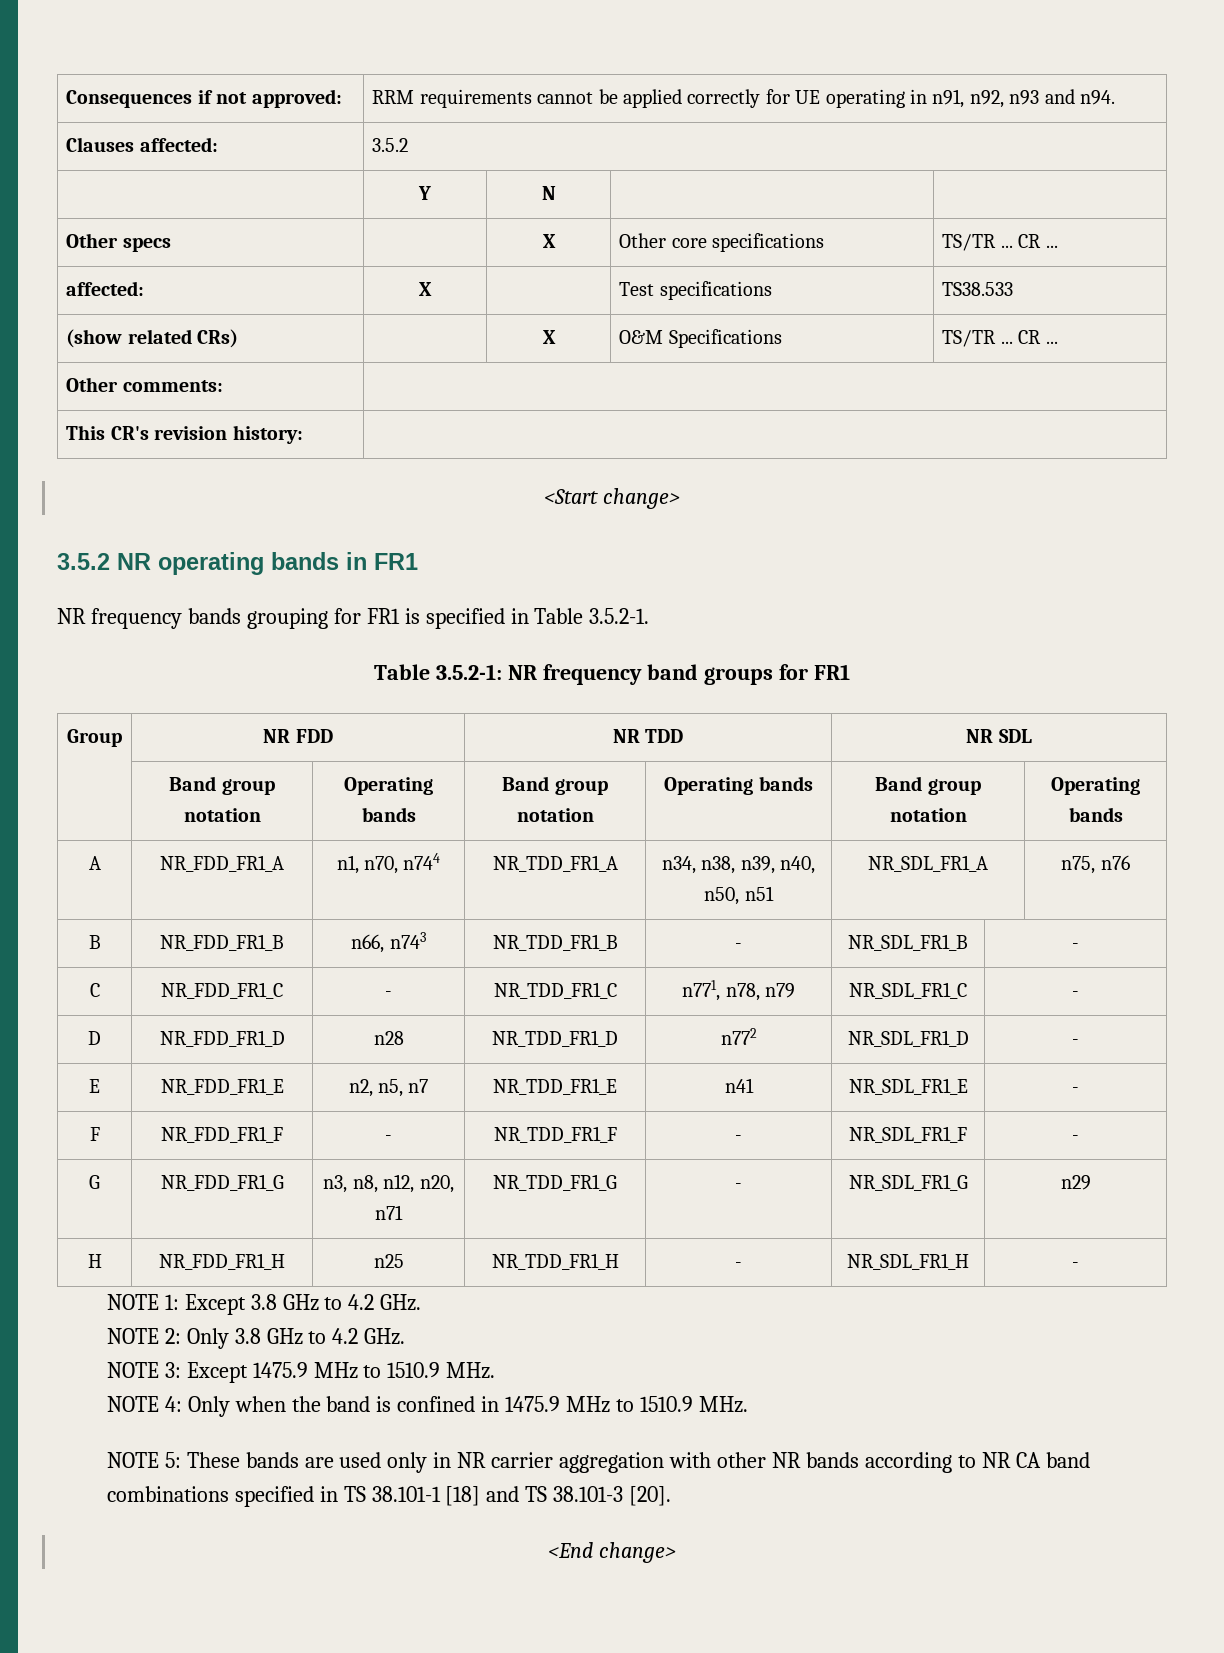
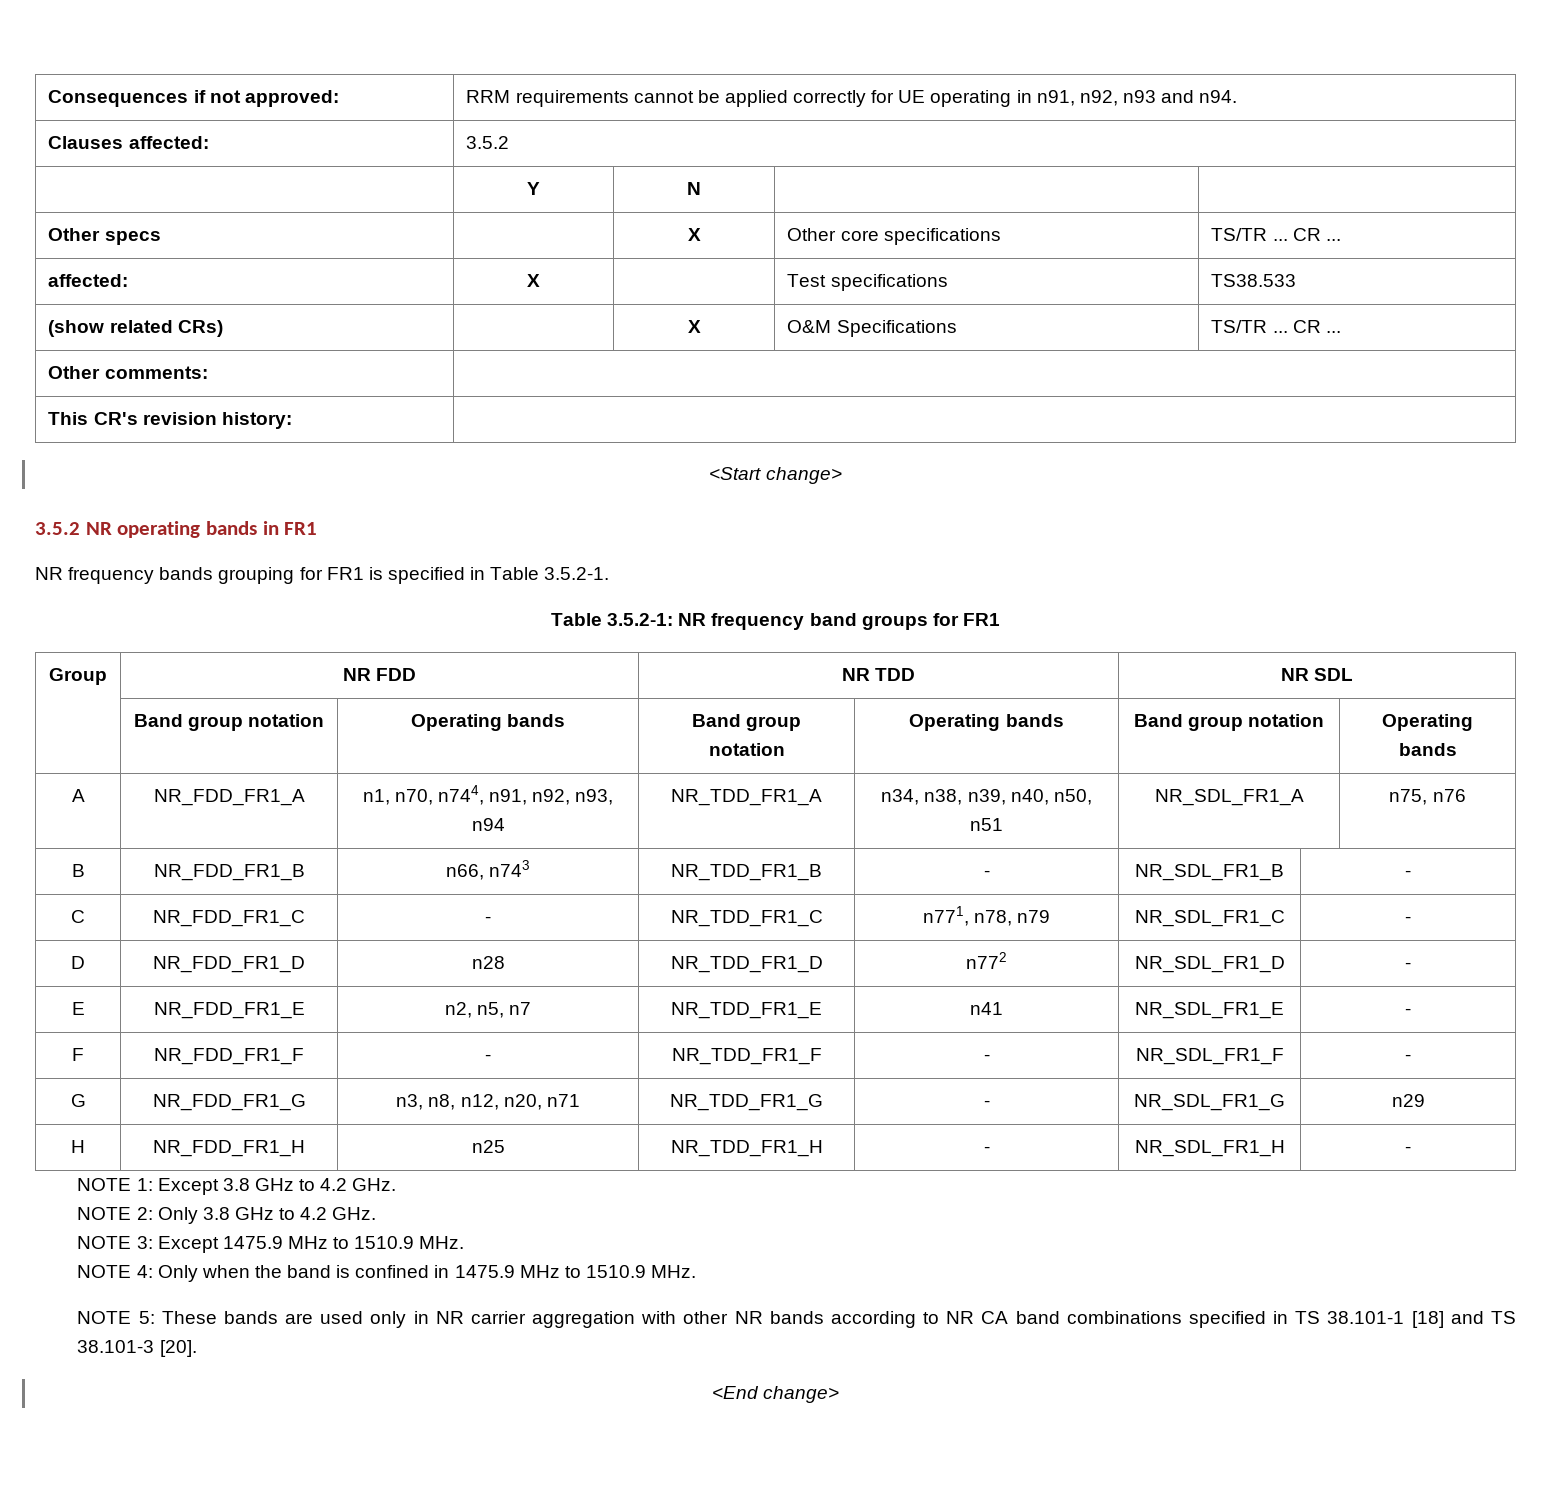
- A | NR_FDD_FR1_A | n1, n70, n744 | NR_TDD_FR1_A | n34, n38, n39, n40, n50, n51 | NR_SDL_FR1_A | n75, n76
+ A | NR_FDD_FR1_A | n1, n70, n744, n91, n92, n93, n94 | NR_TDD_FR1_A | n34, n38, n39, n40, n50, n51 | NR_SDL_FR1_A | n75, n76

